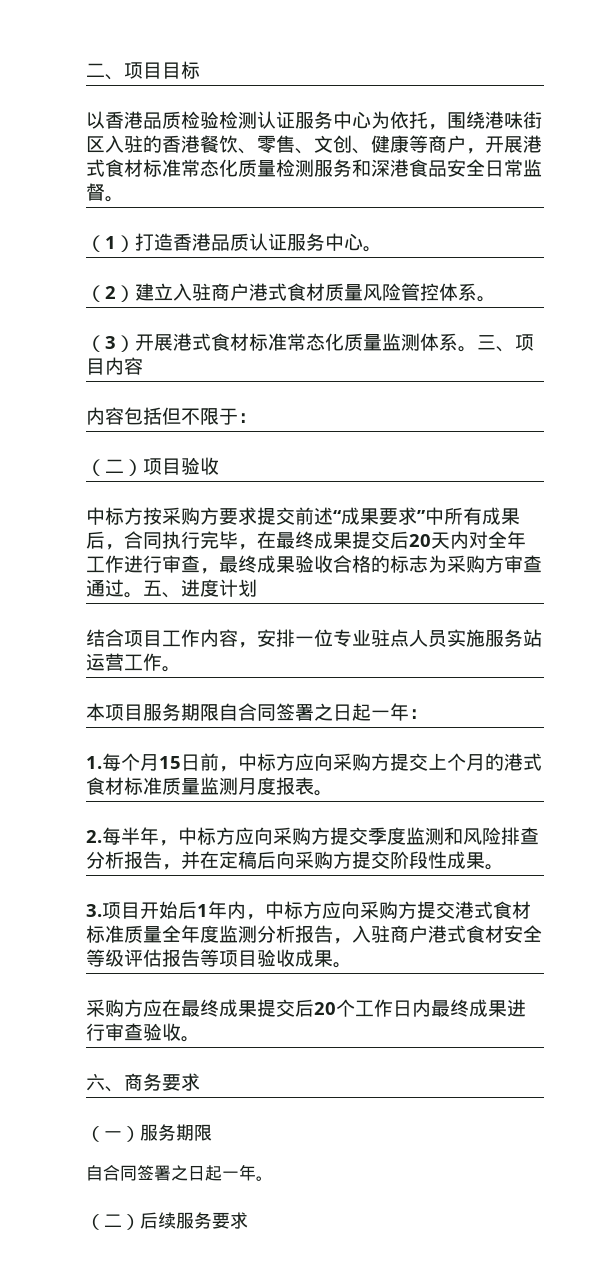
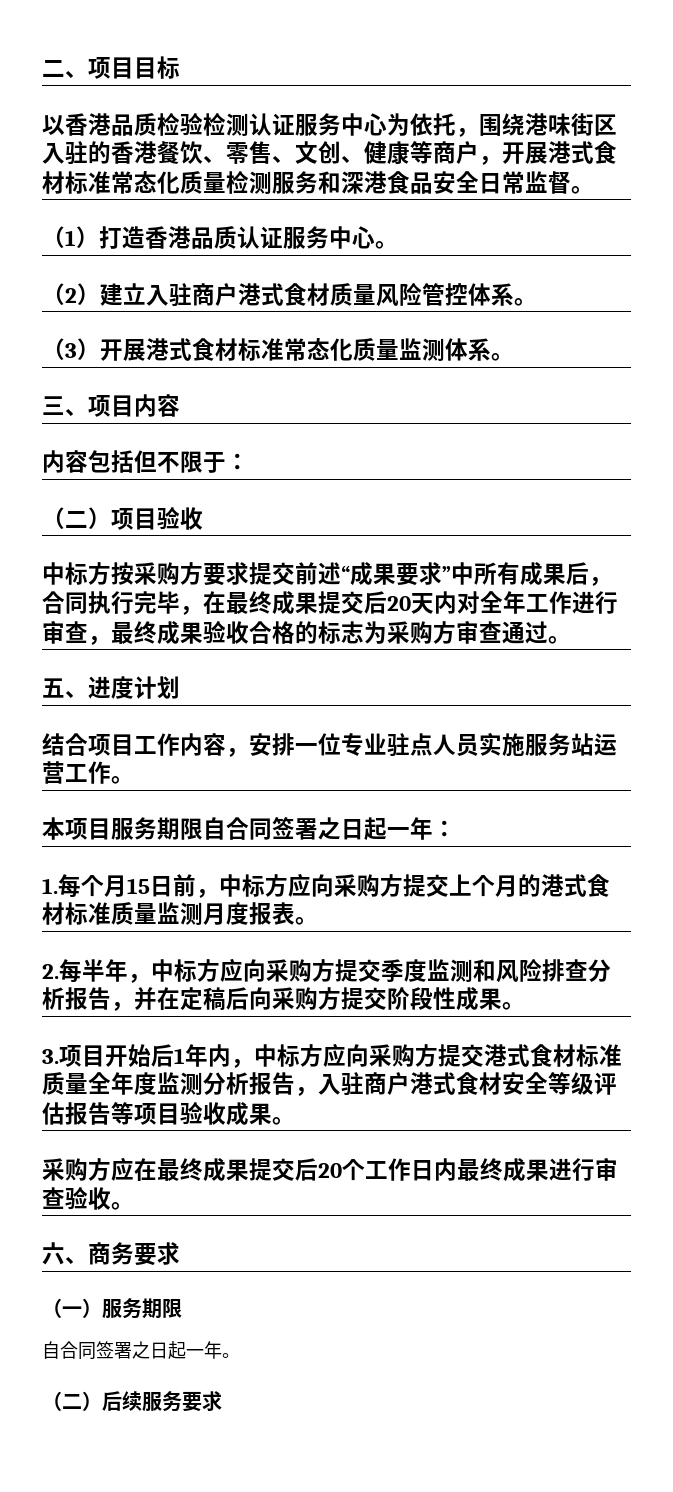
- （3）开展港式食材标准常态化质量监测体系。三、项目内容
+ （3）开展港式食材标准常态化质量监测体系。
+ 三、项目内容
- 中标方按采购方要求提交前述“成果要求”中所有成果后，合同执行完毕，在最终成果提交后20天内对全年工作进行审查，最终成果验收合格的标志为采购方审查通过。五、进度计划
+ 中标方按采购方要求提交前述“成果要求”中所有成果后，合同执行完毕，在最终成果提交后20天内对全年工作进行审查，最终成果验收合格的标志为采购方审查通过。
+ 五、进度计划

